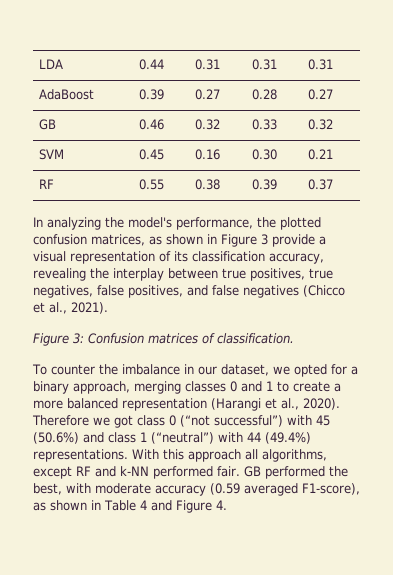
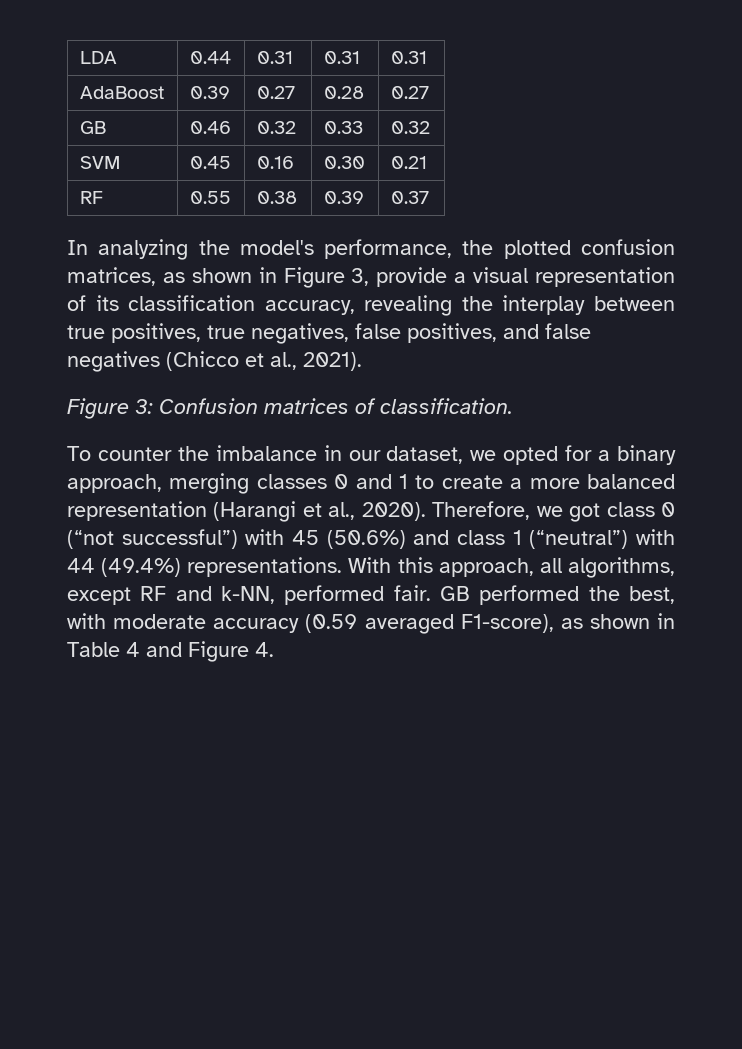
- In analyzing the model's performance, the plotted confusion matrices, as shown in Figure 3 provide a visual representation of its classification accuracy, revealing the interplay between true positives, true negatives, false positives, and false negatives (Chicco et al., 2021).
+ In analyzing the model's performance, the plotted confusion matrices, as shown in Figure 3, provide a visual representation of its classification accuracy, revealing the interplay between true positives, true negatives, false positives, and false negatives (Chicco et al., 2021).
- Therefore we got class 0 (“not successful”) with 45 (50.6%) and class 1 (“neutral”) with 44 (49.4%) representations.
+ Therefore, we got class 0 (“not successful”) with 45 (50.6%) and class 1 (“neutral”) with 44 (49.4%) representations.
- With this approach all algorithms, except RF and k-NN performed fair.
+ With this approach, all algorithms, except RF and k-NN, performed fair.

